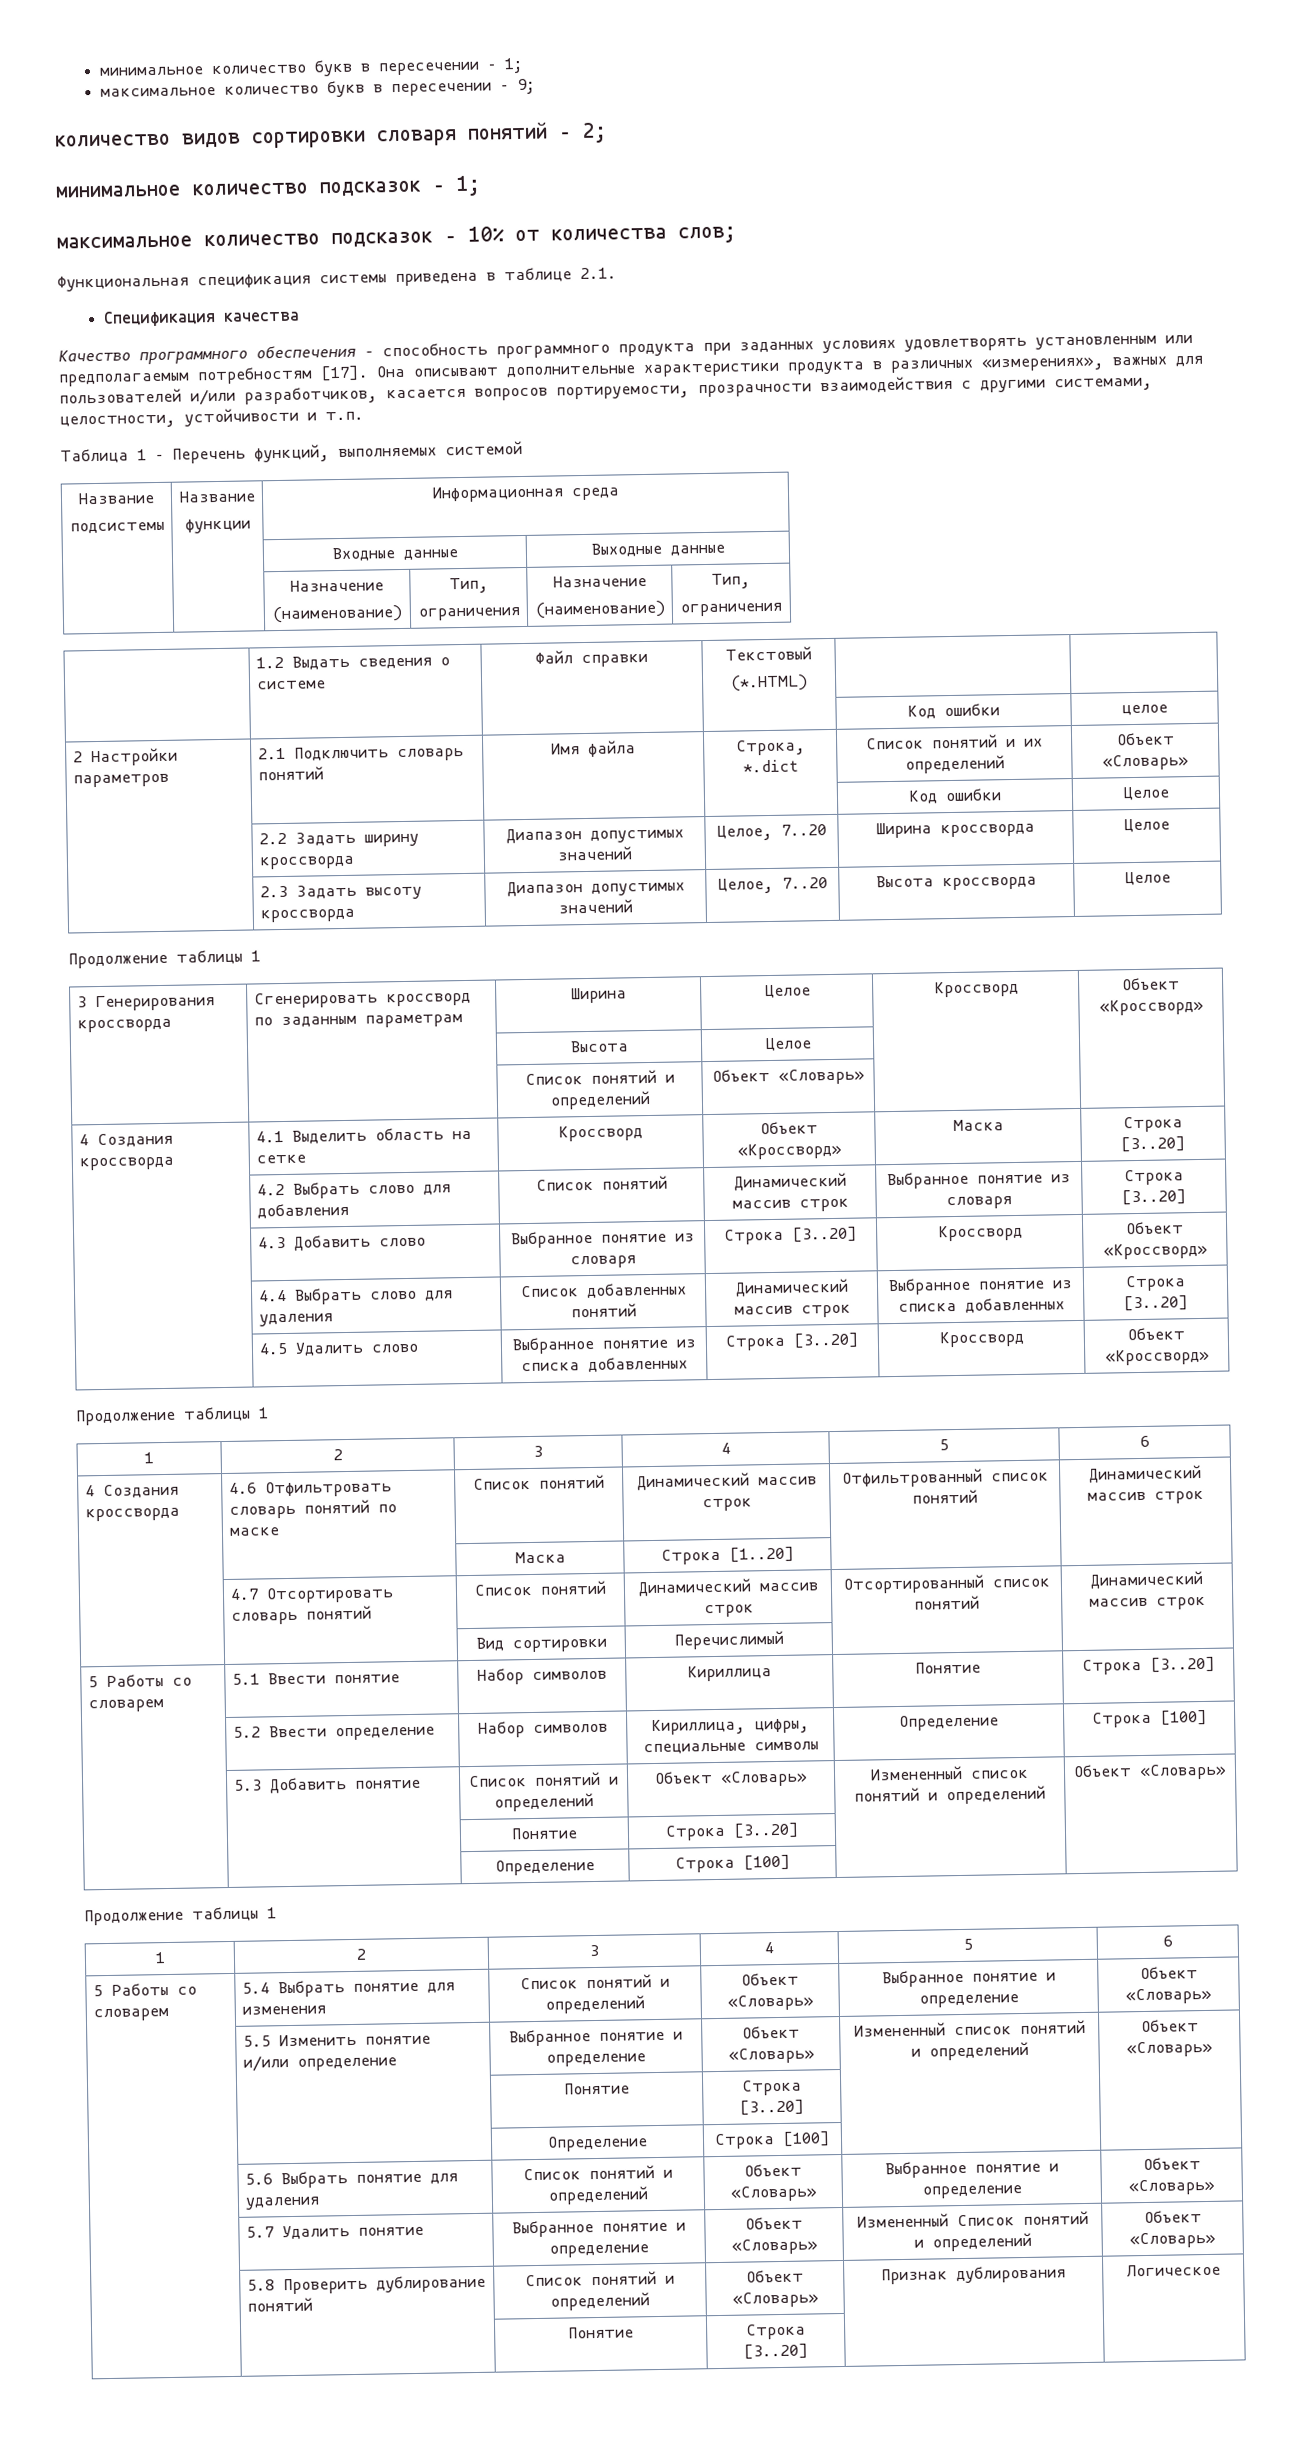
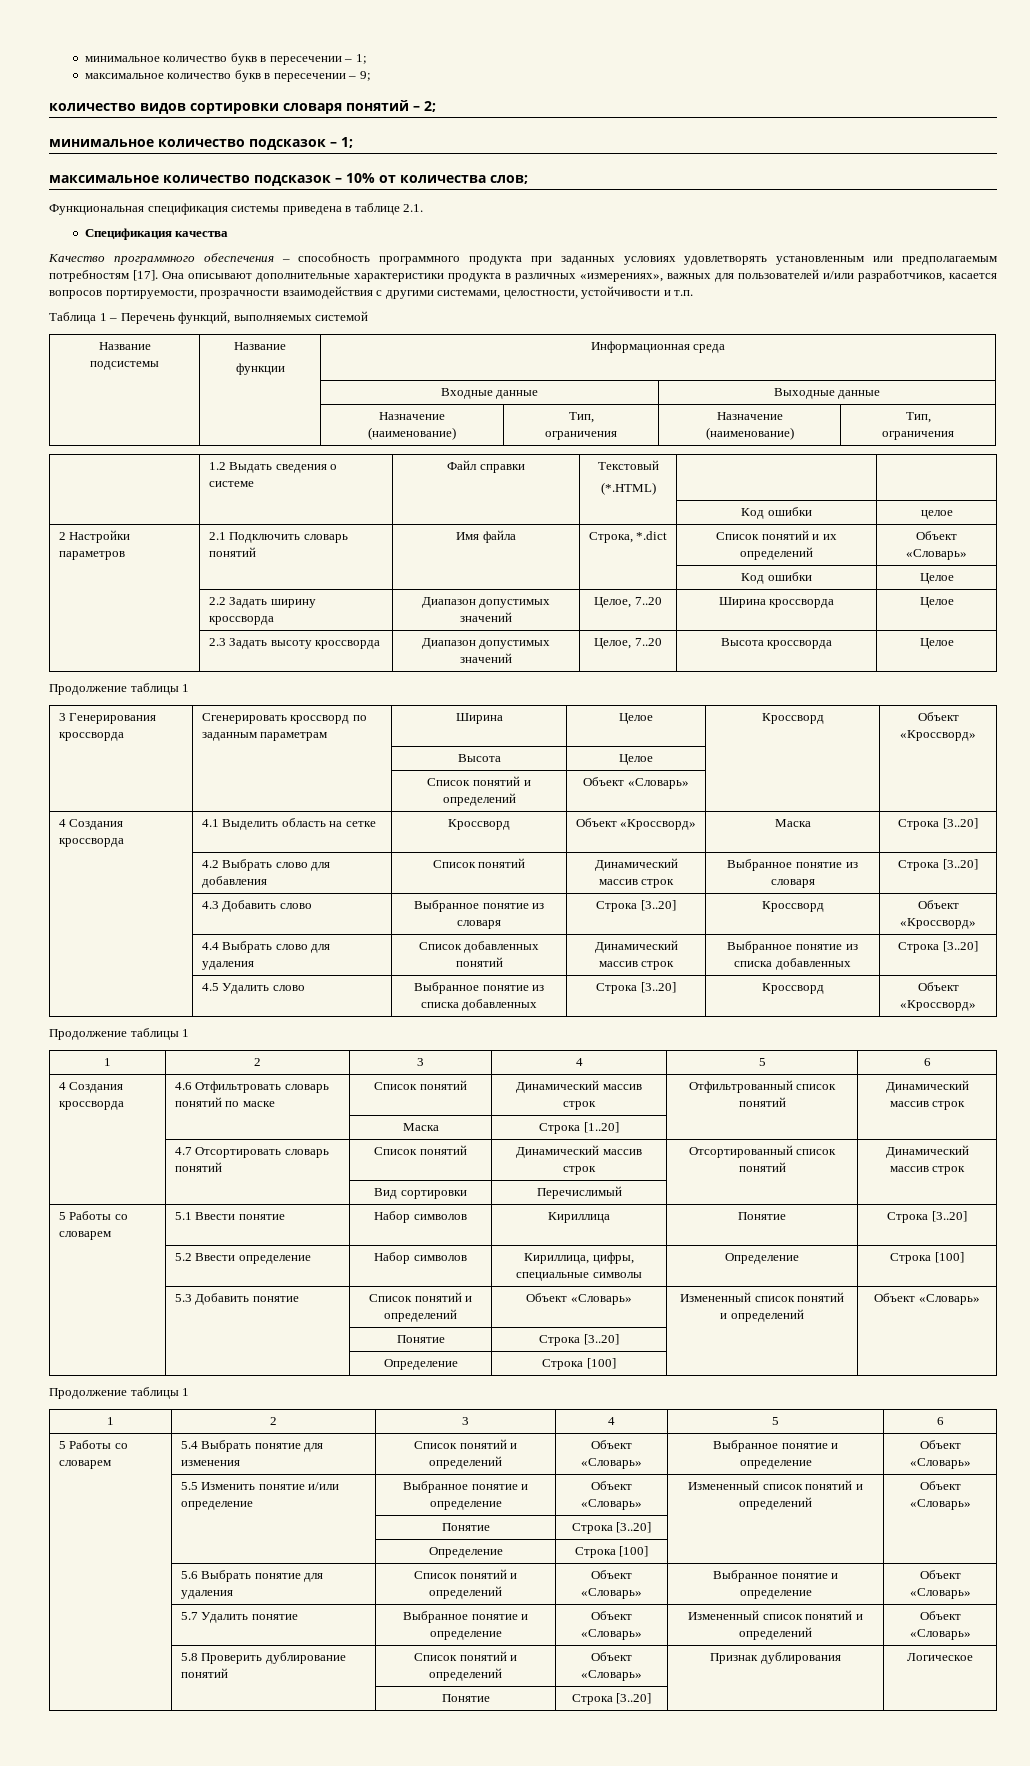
- | 5.7 Удалить понятие | Выбранное понятие и определение | Объект «Словарь» | Измененный Список понятий и определений | Объект «Словарь»
+ | 5.7 Удалить понятие | Выбранное понятие и определение | Объект «Словарь» | Измененный список понятий и определений | Объект «Словарь»

